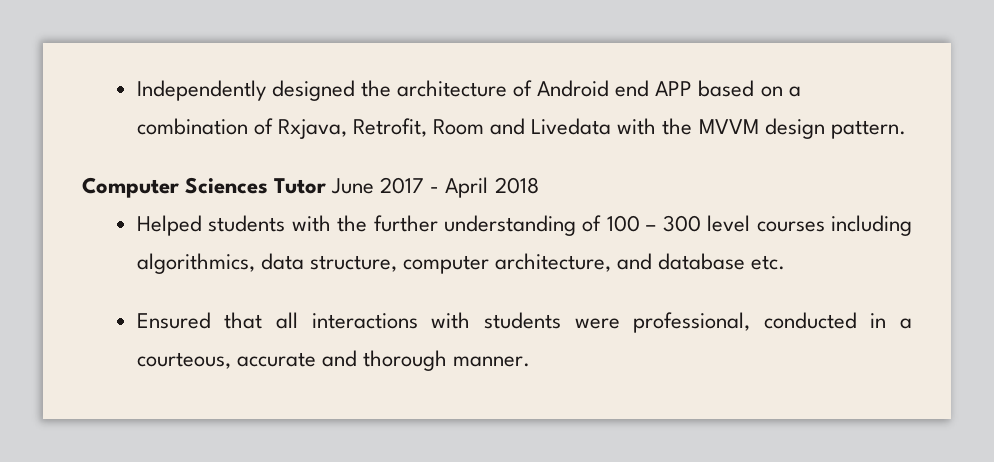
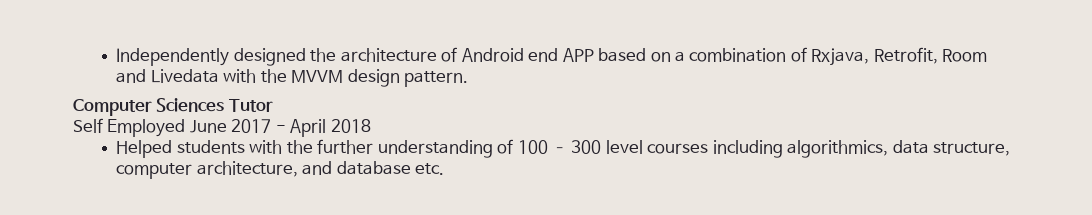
- Computer Sciences Tutor June 2017 - April 2018
+ Computer Sciences Tutor
+ Self Employed June 2017 - April 2018
- Ensured that all interactions with students were professional, conducted in a courteous, accurate and thorough manner.

